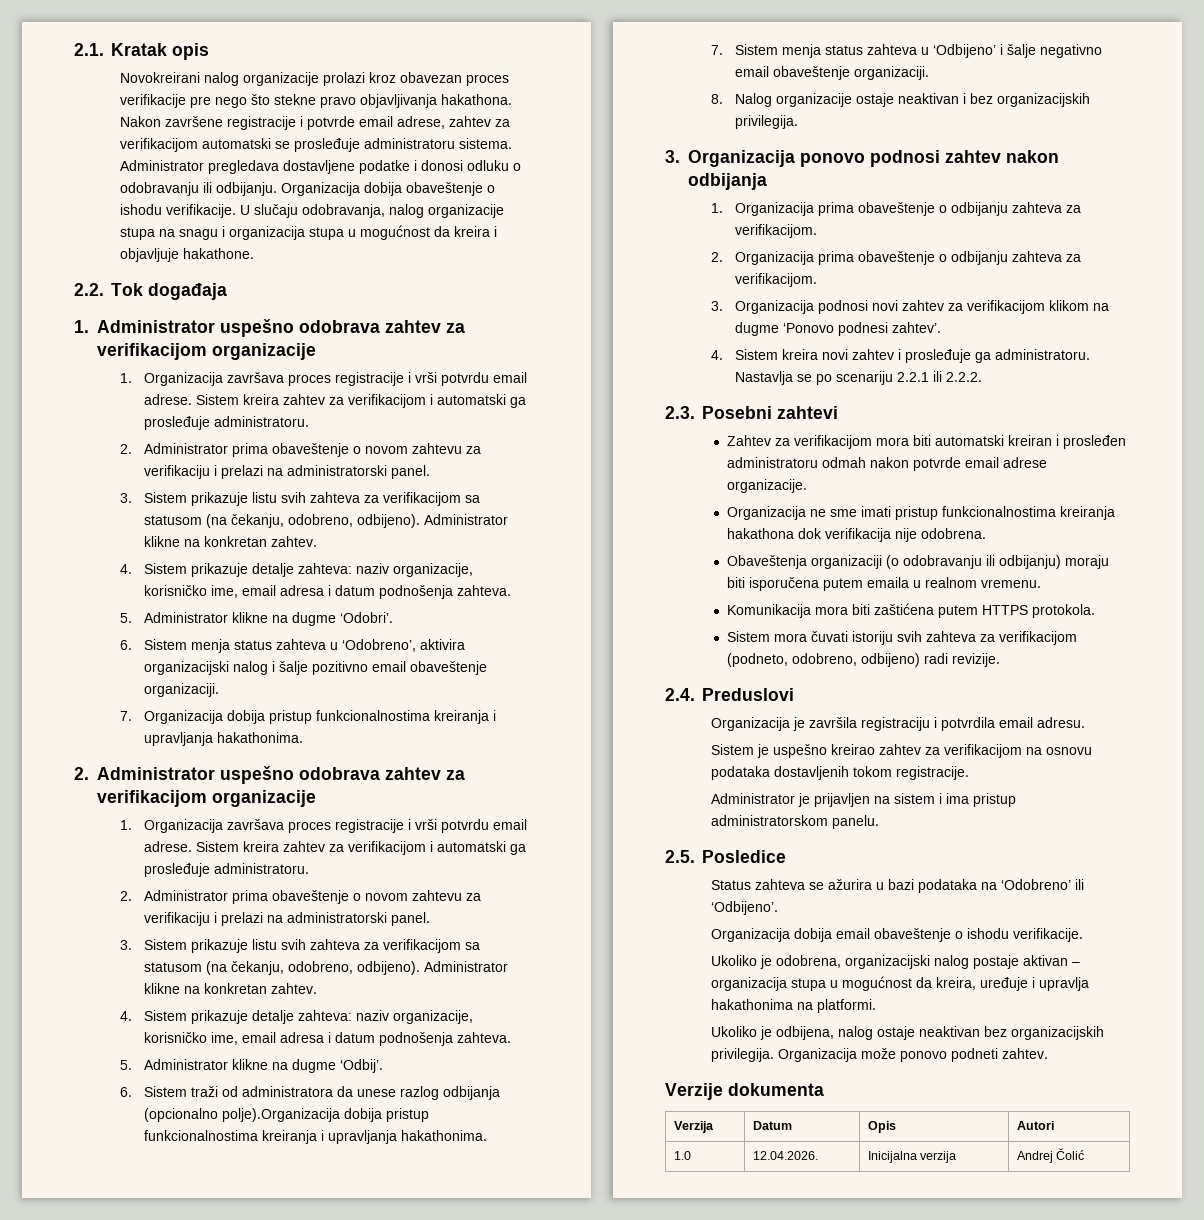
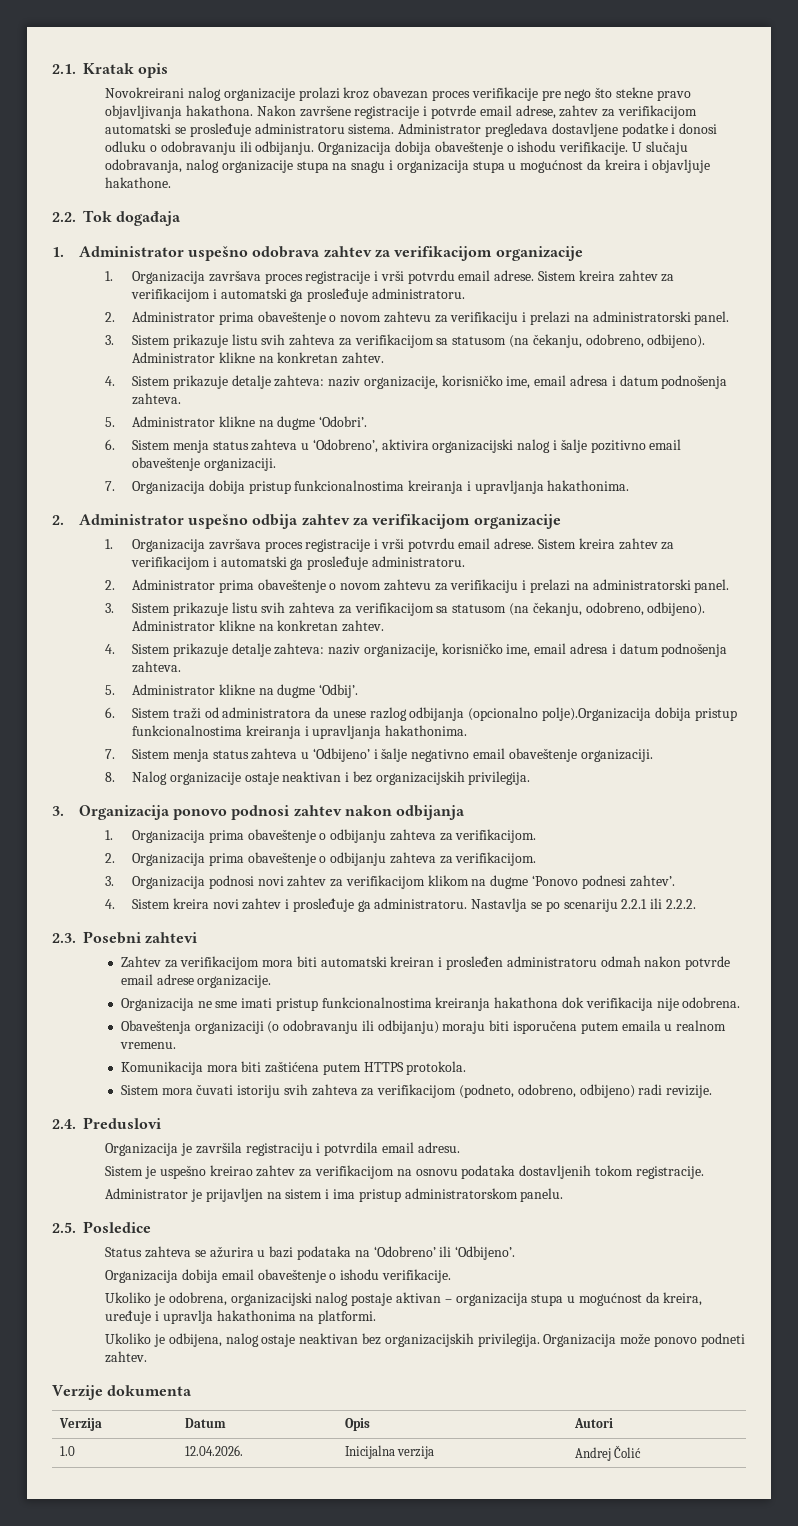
- 2. Administrator uspešno odobrava zahtev za verifikacijom organizacije
+ 2. Administrator uspešno odbija zahtev za verifikacijom organizacije

